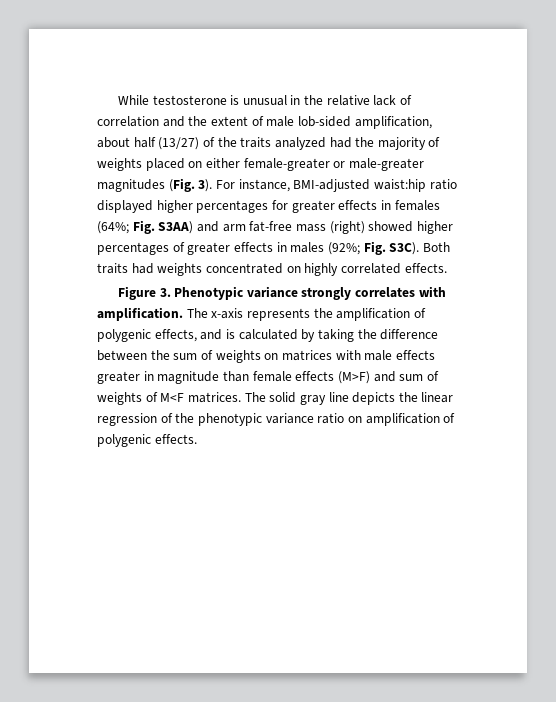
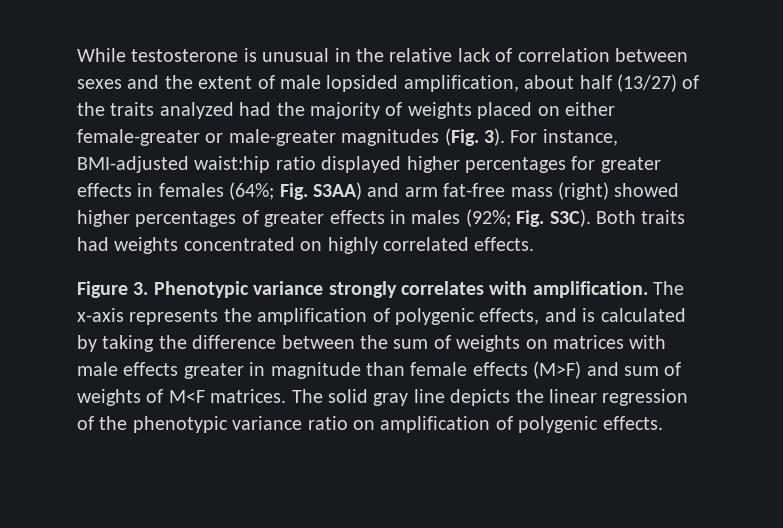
- While testosterone is unusual in the relative lack of correlation and the extent of male lob-sided amplification, about half (13/27) of the traits analyzed had the majority of weights placed on either female-greater or male-greater magnitudes (Fig. 3).
+ While testosterone is unusual in the relative lack of correlation between sexes and the extent of male lopsided amplification, about half (13/27) of the traits analyzed had the majority of weights placed on either female-greater or male-greater magnitudes (Fig. 3).

